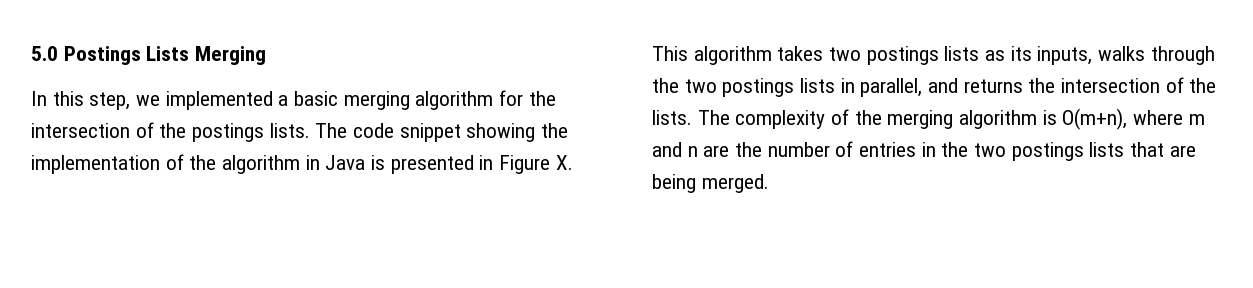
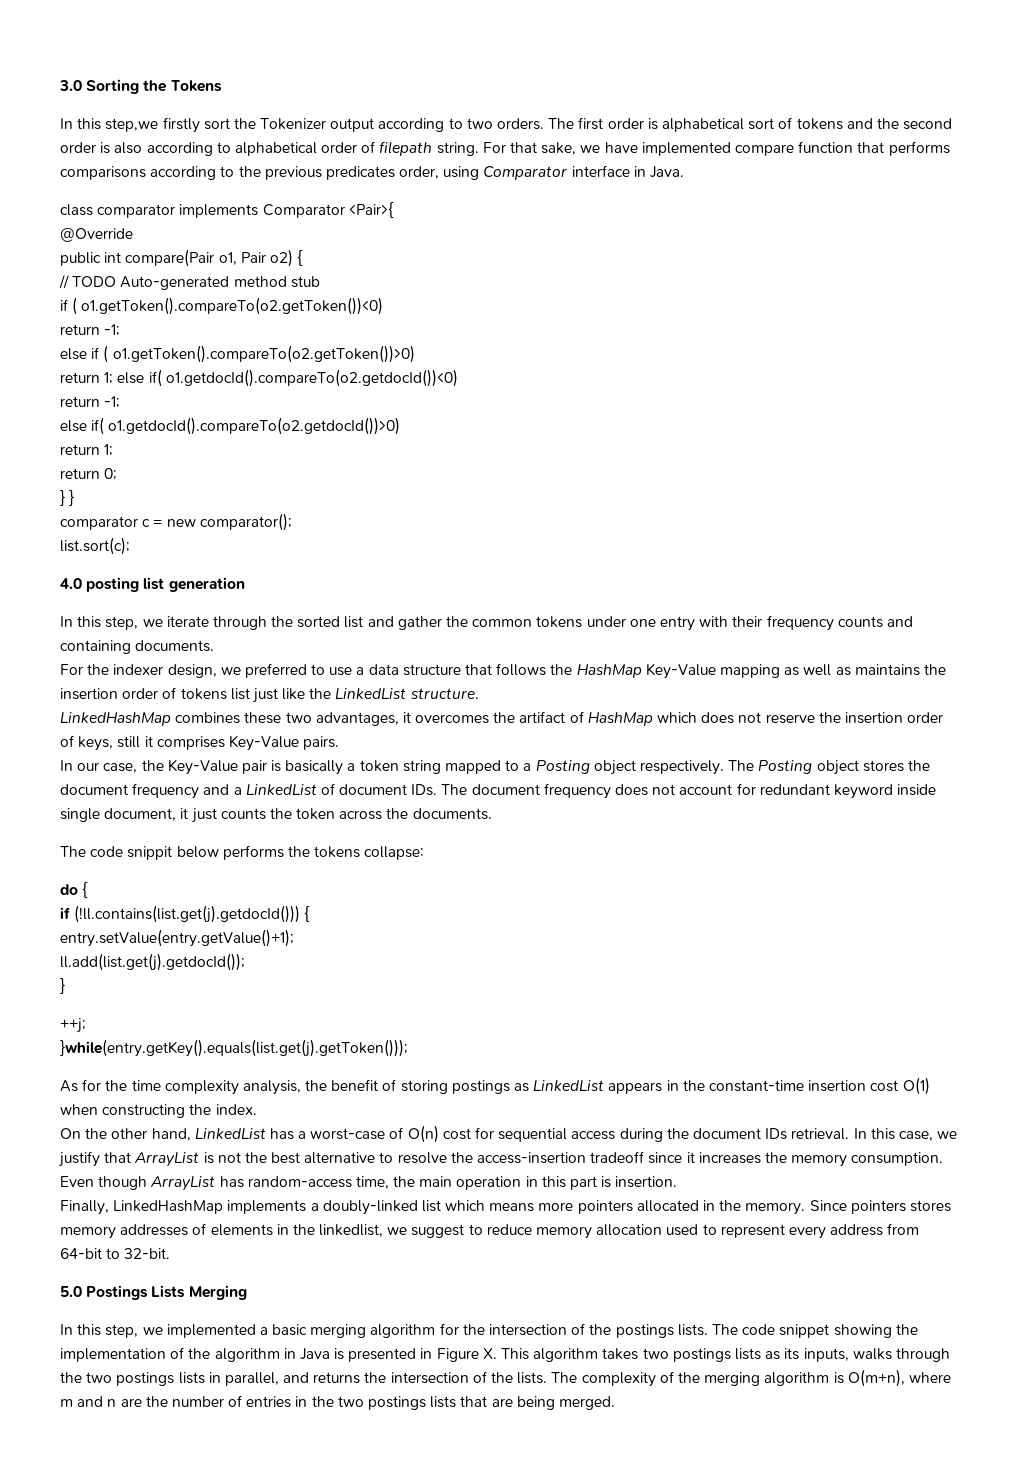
+ 3.0 Sorting the Tokens
+ In this step,we firstly sort the Tokenizer output according to two orders. The first order is alphabetical sort of tokens and the second order is also according to alphabetical order of filepath string. For that sake, we have implemented compare function that performs comparisons according to the previous predicates order, using Comparator interface in Java.
+ class comparator implements Comparator <Pair>{
+ @Override
+ public int compare(Pair o1, Pair o2) {
+ // TODO Auto-generated method stub
+ if ( o1.getToken().compareTo(o2.getToken())<0)
+ return -1;
+ else if ( o1.getToken().compareTo(o2.getToken())>0)
+ return 1; else if( o1.getdocId().compareTo(o2.getdocId())<0)
+ return -1;
+ else if( o1.getdocId().compareTo(o2.getdocId())>0)
+ return 1;
+ return 0;
+ } }
+ comparator c = new comparator();
+ list.sort(c);
+ 4.0 posting list generation
+ In this step, we iterate through the sorted list and gather the common tokens under one entry with their frequency counts and containing documents.
+ For the indexer design, we preferred to use a data structure that follows the HashMap Key-Value mapping as well as maintains the insertion order of tokens list just like the LinkedList structure.
+ LinkedHashMap combines these two advantages, it overcomes the artifact of HashMap which does not reserve the insertion order of keys, still it comprises Key-Value pairs.
+ In our case, the Key-Value pair is basically a token string mapped to a Posting object respectively. The Posting object stores the document frequency and a LinkedList of document IDs. The document frequency does not account for redundant keyword inside single document, it just counts the token across the documents.
+ The code snippit below performs the tokens collapse:
+ do {
+ if (!ll.contains(list.get(j).getdocId())) {
+ entry.setValue(entry.getValue()+1);
+ ll.add(list.get(j).getdocId());
+ }
+ ++j;
+ }while(entry.getKey().equals(list.get(j).getToken()));
+ As for the time complexity analysis, the benefit of storing postings as LinkedList appears in the constant-time insertion cost O(1) when constructing the index.
+ On the other hand, LinkedList has a worst-case of O(n) cost for sequential access during the document IDs retrieval. In this case, we justify that ArrayList is not the best alternative to resolve the access-insertion tradeoff since it increases the memory consumption. Even though ArrayList has random-access time, the main operation in this part is insertion.
+ Finally, LinkedHashMap implements a doubly-linked list which means more pointers allocated in the memory. Since pointers stores memory addresses of elements in the linkedlist, we suggest to reduce memory allocation used to represent every address from 64-bit to 32-bit.

